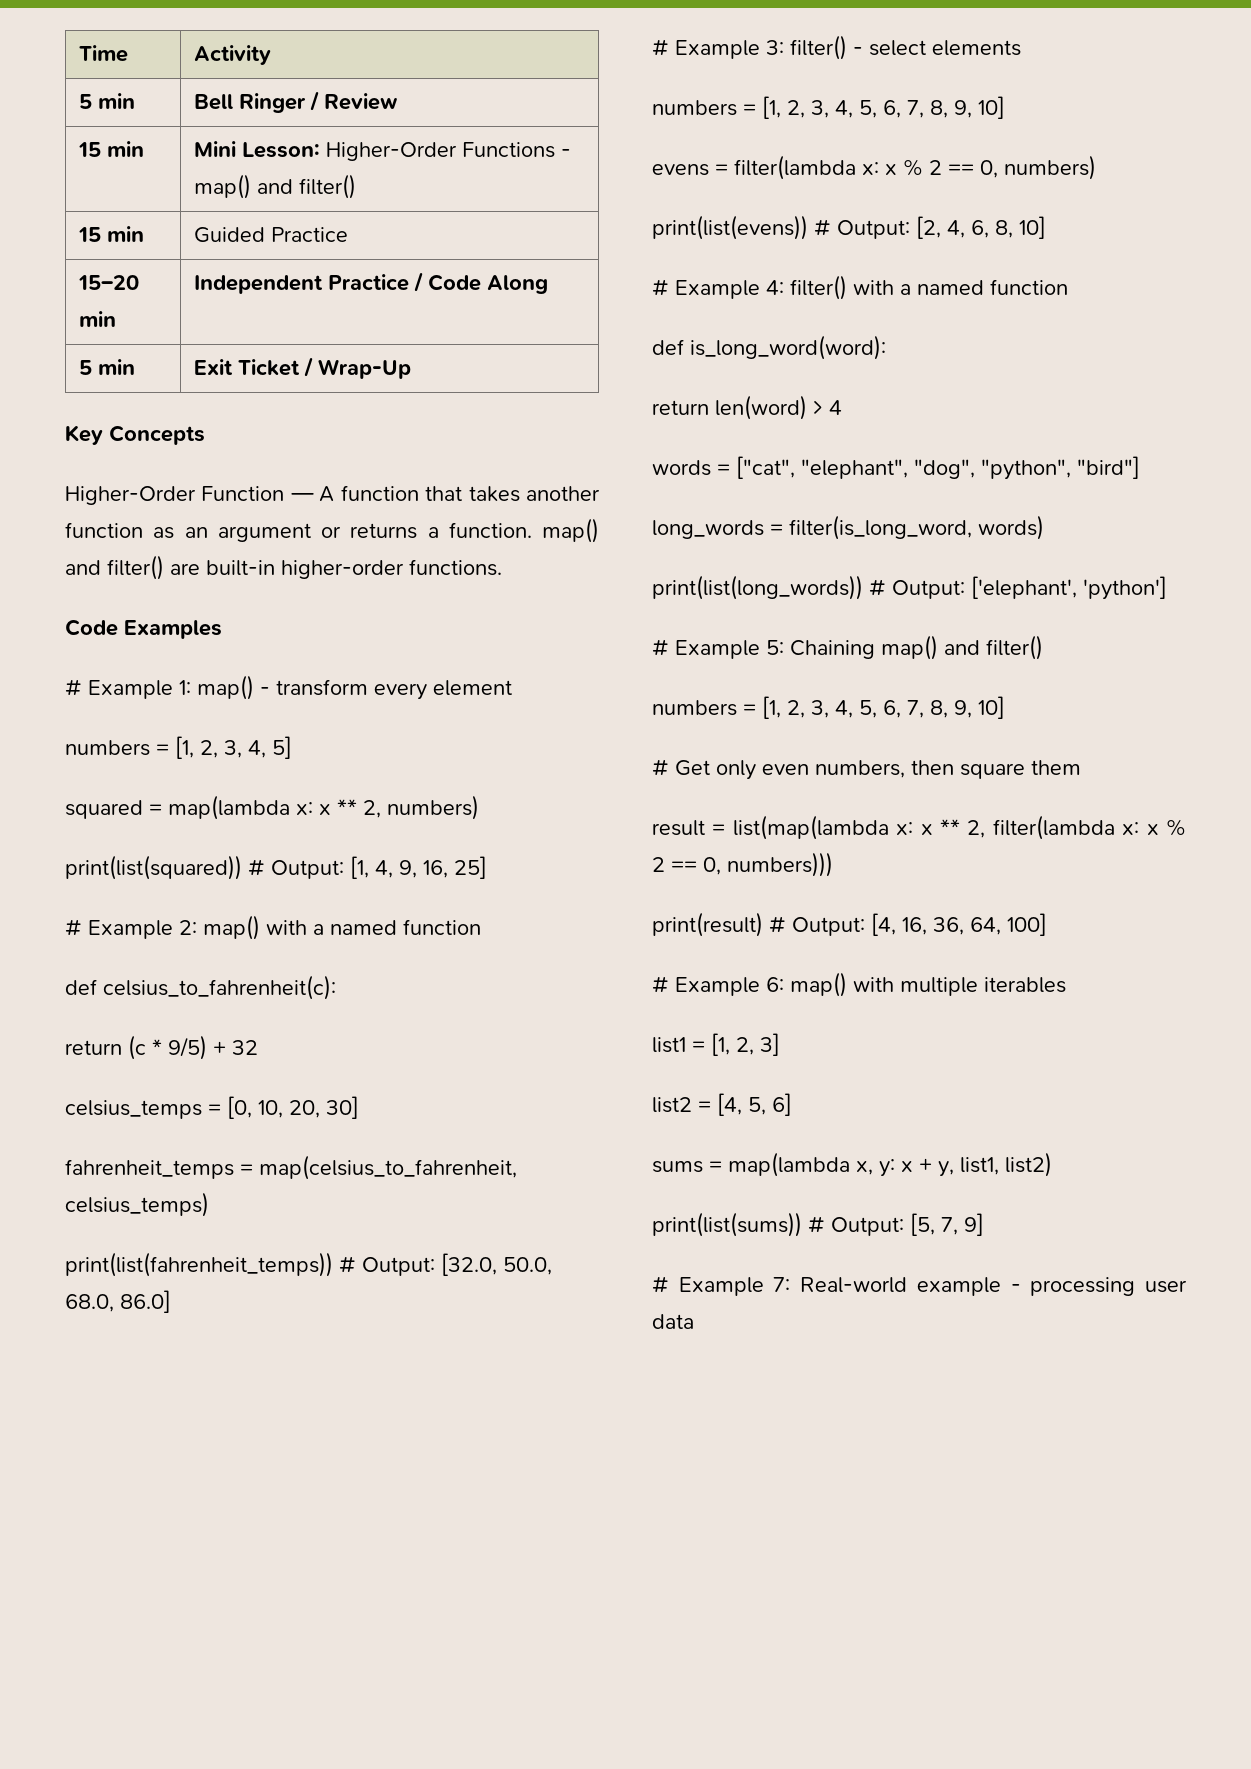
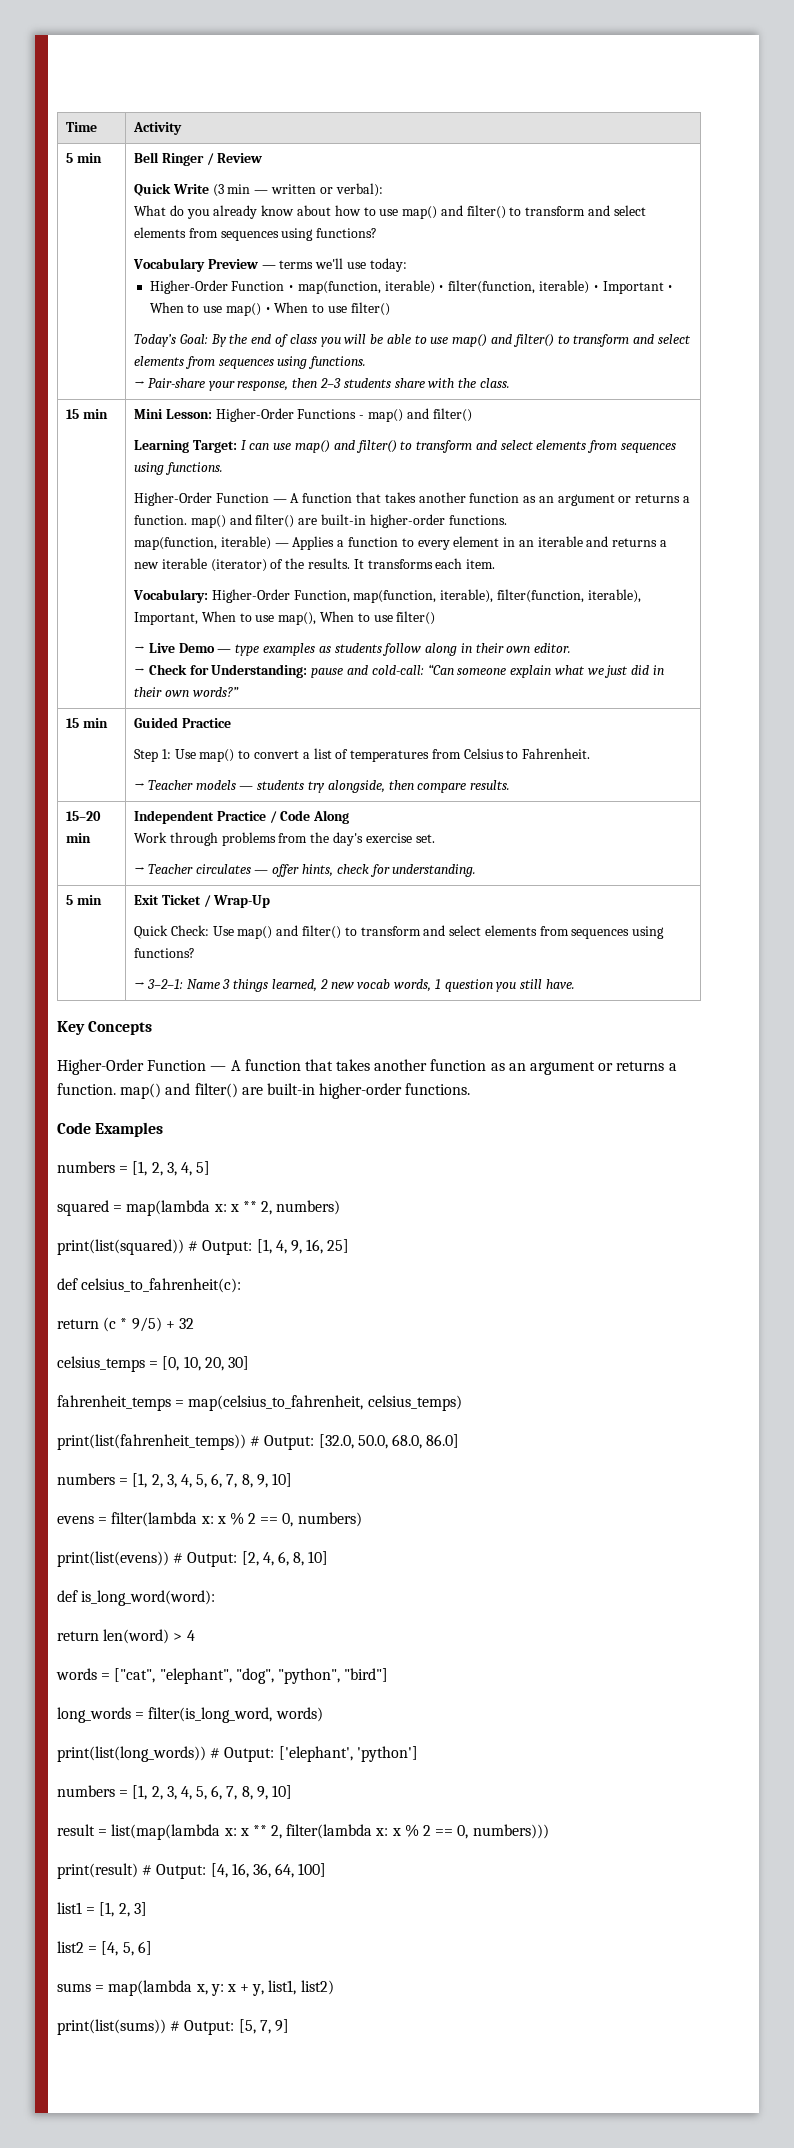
+ Quick Write (3 min — written or verbal):
+ What do you already know about how to use map() and filter() to transform and select elements from sequences using functions?
+ Vocabulary Preview — terms we'll use today:
+ Higher-Order Function • map(function, iterable) • filter(function, iterable) • Important • When to use map() • When to use filter()
+ Today’s Goal: By the end of class you will be able to use map() and filter() to transform and select elements from sequences using functions.
+ → Pair-share your response, then 2–3 students share with the class.
+ Learning Target: I can use map() and filter() to transform and select elements from sequences using functions.
+ Higher-Order Function — A function that takes another function as an argument or returns a function. map() and filter() are built-in higher-order functions.
+ map(function, iterable) — Applies a function to every element in an iterable and returns a new iterable (iterator) of the results. It transforms each item.
+ Vocabulary: Higher-Order Function, map(function, iterable), filter(function, iterable), Important, When to use map(), When to use filter()
+ → Live Demo — type examples as students follow along in their own editor.
+ → Check for Understanding: pause and cold-call: “Can someone explain what we just did in their own words?”
  15 min | Guided Practice
+ Step 1: Use map() to convert a list of temperatures from Celsius to Fahrenheit.
+ → Teacher models — students try alongside, then compare results.
  15–20 min | Independent Practice / Code Along
+ Work through problems from the day's exercise set.
+ → Teacher circulates — offer hints, check for understanding.
  5 min | Exit Ticket / Wrap-Up
+ Quick Check: Use map() and filter() to transform and select elements from sequences using functions?
+ → 3–2–1: Name 3 things learned, 2 new vocab words, 1 question you still have.
- # Example 1: map() - transform every element
- # Example 2: map() with a named function
- # Example 3: filter() - select elements
- # Example 4: filter() with a named function
- # Example 5: Chaining map() and filter()
- # Get only even numbers, then square them
- # Example 6: map() with multiple iterables
- # Example 7: Real-world example - processing user data

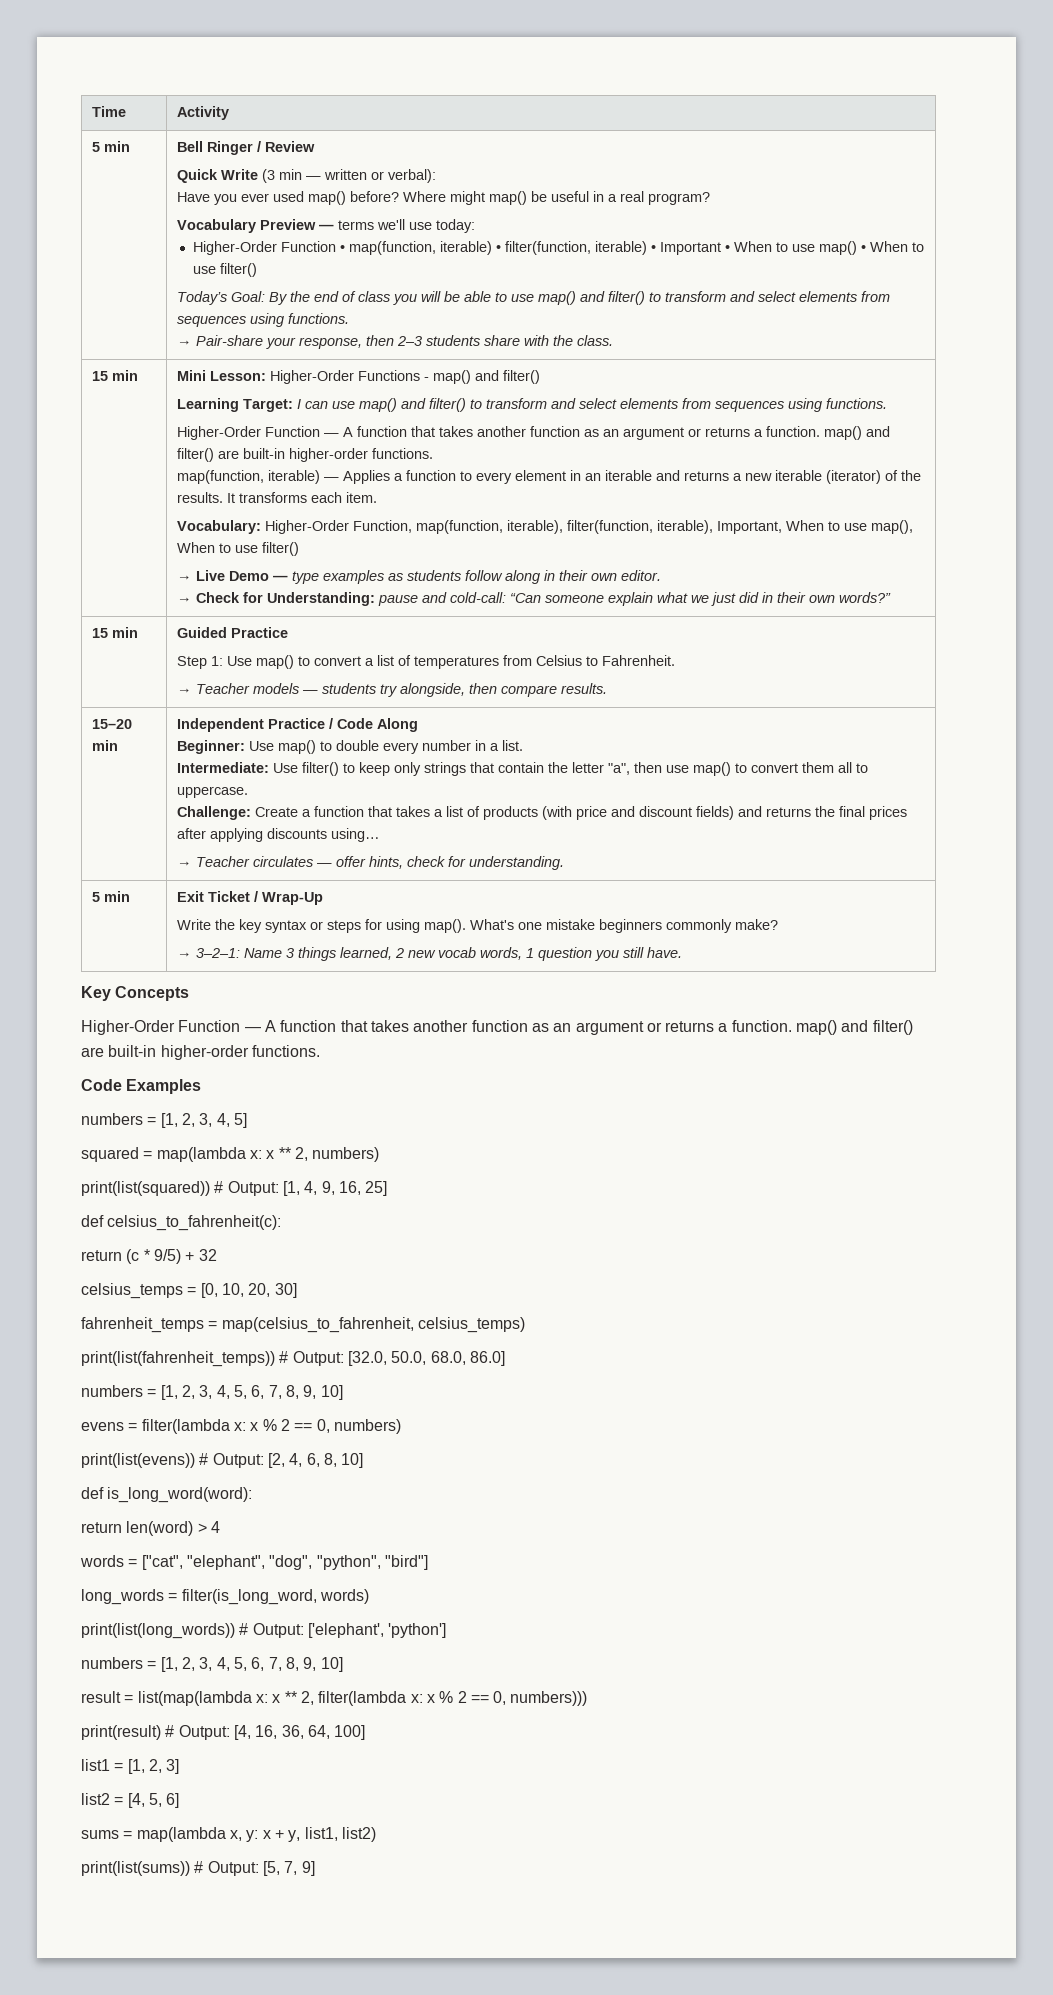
- What do you already know about how to use map() and filter() to transform and select elements from sequences using functions?
+ Have you ever used map() before? Where might map() be useful in a real program?
- Work through problems from the day's exercise set.
+ Beginner: Use map() to double every number in a list.
+ Intermediate: Use filter() to keep only strings that contain the letter "a", then use map() to convert them all to uppercase.
+ Challenge: Create a function that takes a list of products (with price and discount fields) and returns the final prices after applying discounts using…
  5 min | Exit Ticket / Wrap-Up
- Quick Check: Use map() and filter() to transform and select elements from sequences using functions?
+ Write the key syntax or steps for using map(). What's one mistake beginners commonly make?

